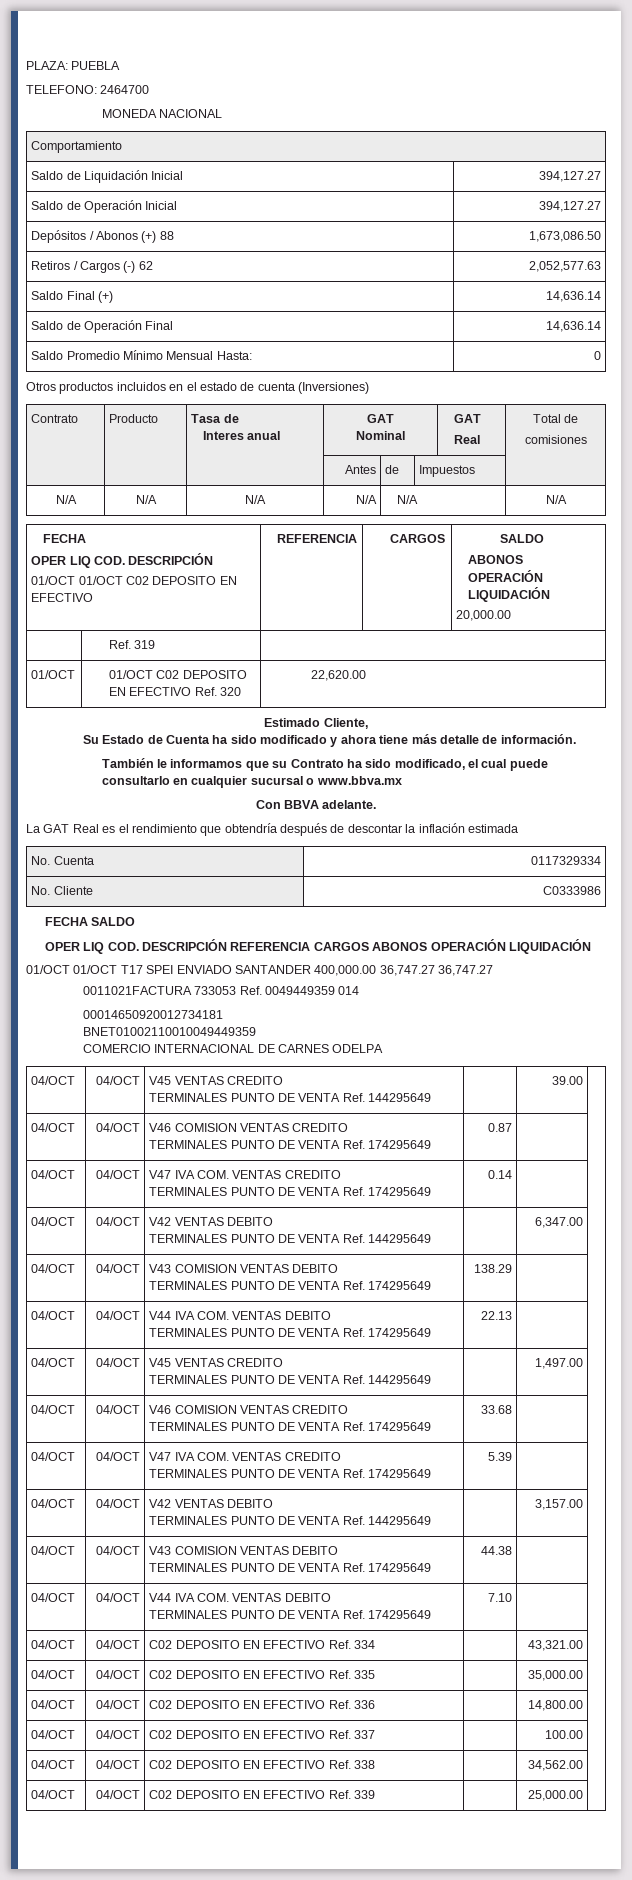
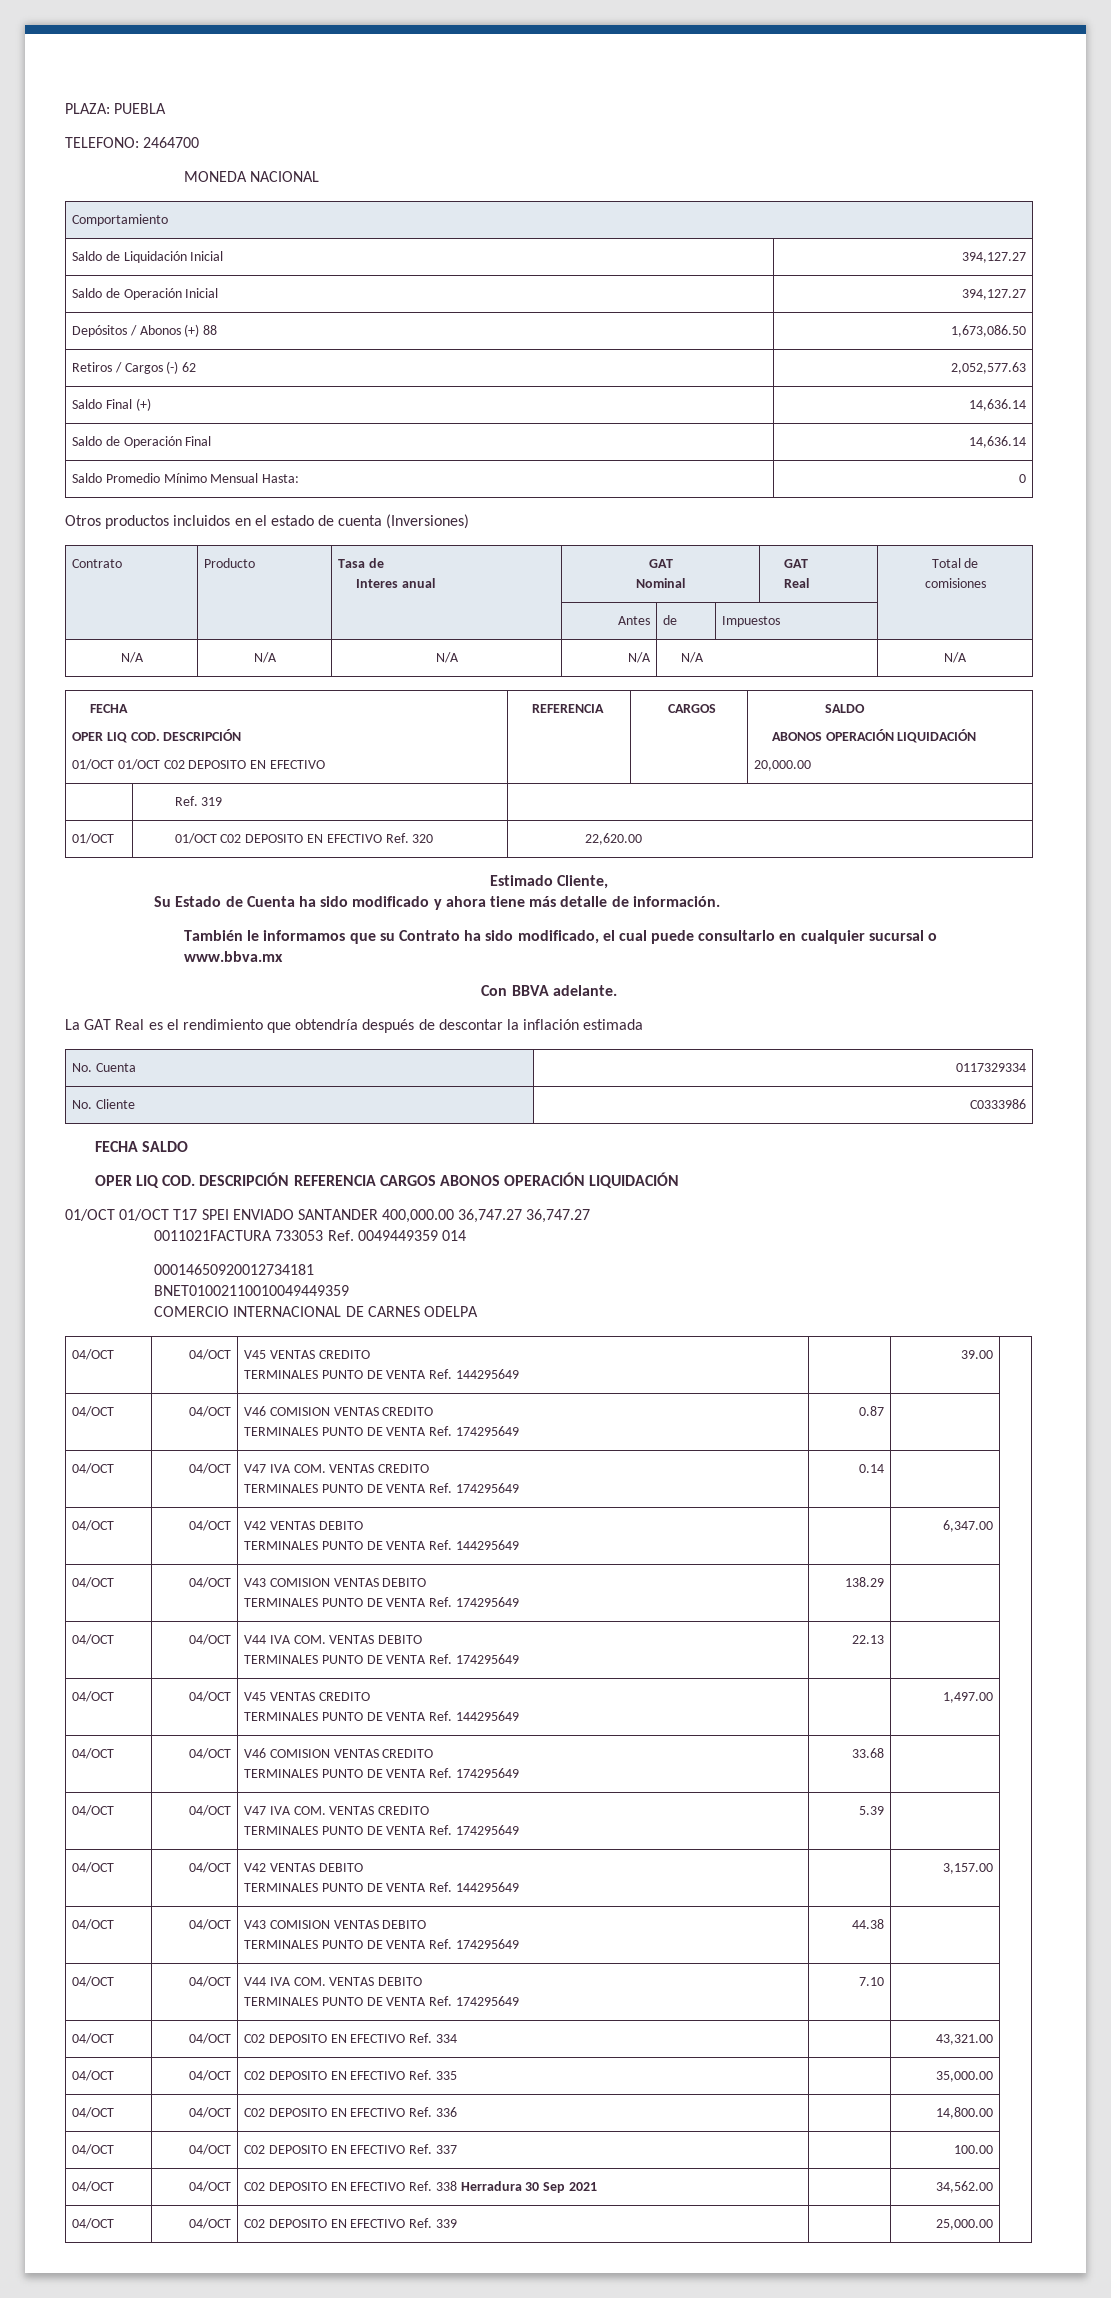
- 04/OCT | 04/OCT | C02 DEPOSITO EN EFECTIVO Ref. 338 | | 34,562.00 |
+ 04/OCT | 04/OCT | C02 DEPOSITO EN EFECTIVO Ref. 338 Herradura 30 Sep 2021 | | 34,562.00 |

